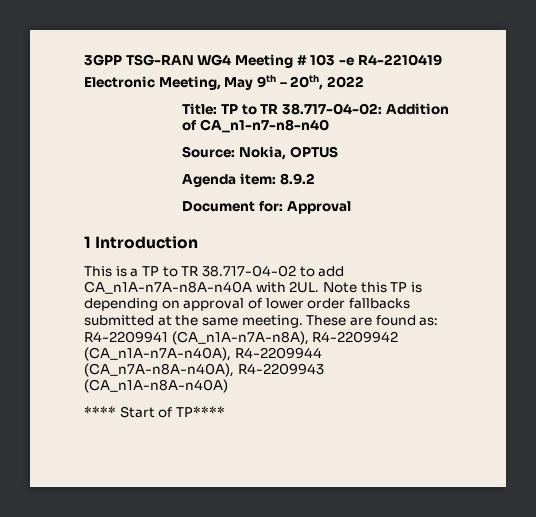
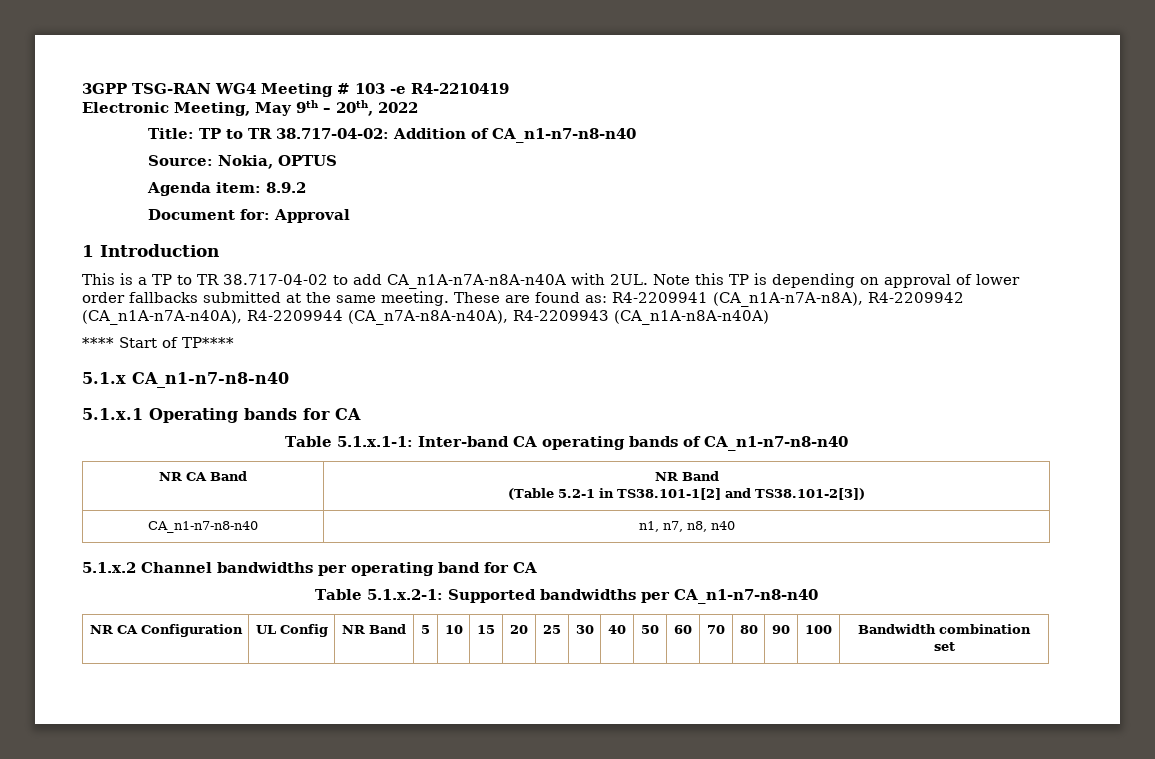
+ 5.1.x CA_n1-n7-n8-n40
+ 5.1.x.1 Operating bands for CA
+ Table 5.1.x.1-1: Inter-band CA operating bands of CA_n1-n7-n8-n40
+ NR CA Band | NR Band
+ (Table 5.2-1 in TS38.101-1[2] and TS38.101-2[3])
+ CA_n1-n7-n8-n40 | n1, n7, n8, n40
+ 5.1.x.2 Channel bandwidths per operating band for CA
+ Table 5.1.x.2-1: Supported bandwidths per CA_n1-n7-n8-n40
+ NR CA Configuration | UL Config | NR Band | 5 | 10 | 15 | 20 | 25 | 30 | 40 | 50 | 60 | 70 | 80 | 90 | 100 | Bandwidth combination set

